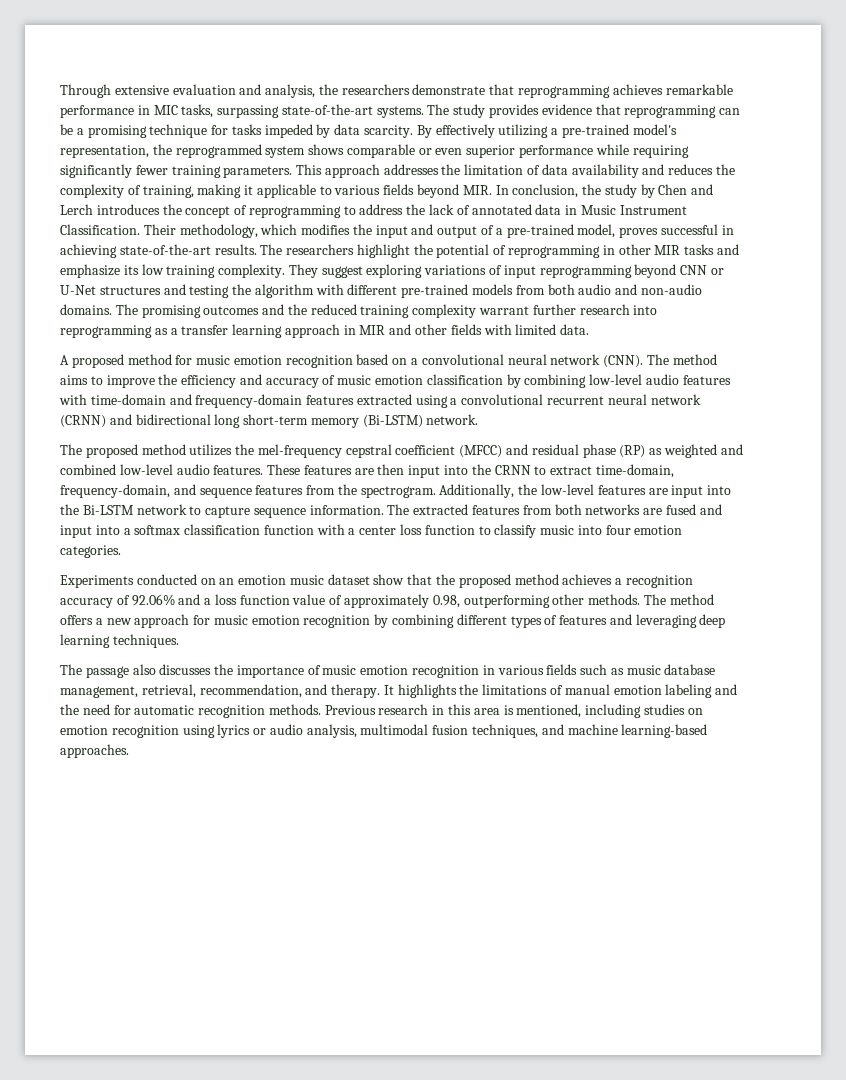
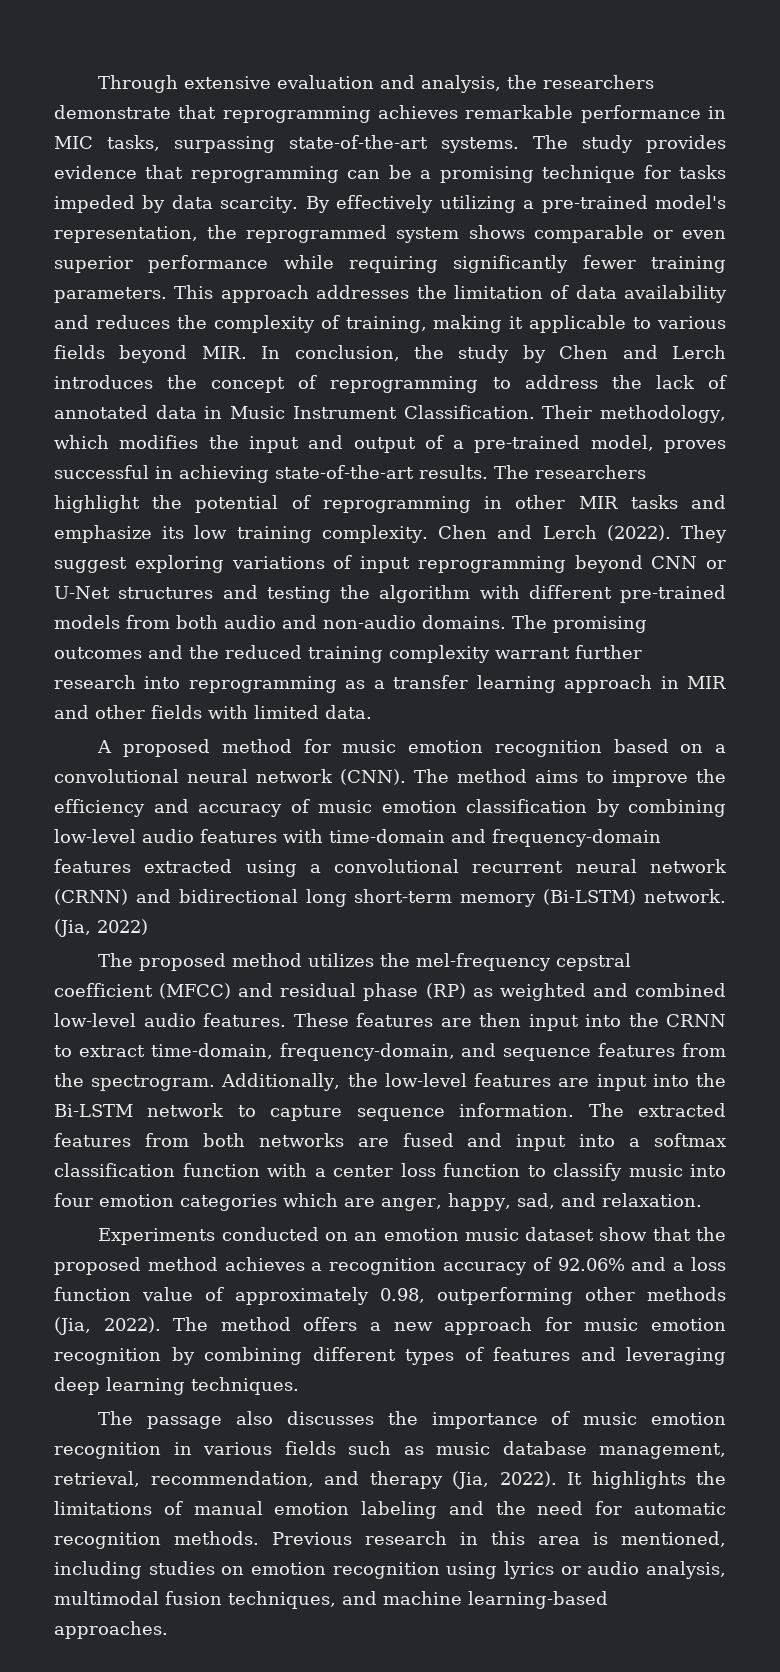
+ Chen and Lerch (2022).
+ (Jia, 2022)
- The extracted features from both networks are fused and input into a softmax classification function with a center loss function to classify music into four emotion categories.
+ The extracted features from both networks are fused and input into a softmax classification function with a center loss function to classify music into four emotion categories which are anger, happy, sad, and relaxation.
- Experiments conducted on an emotion music dataset show that the proposed method achieves a recognition accuracy of 92.06% and a loss function value of approximately 0.98, outperforming other methods.
+ Experiments conducted on an emotion music dataset show that the proposed method achieves a recognition accuracy of 92.06% and a loss function value of approximately 0.98, outperforming other methods (Jia, 2022).
- The passage also discusses the importance of music emotion recognition in various fields such as music database management, retrieval, recommendation, and therapy.
+ The passage also discusses the importance of music emotion recognition in various fields such as music database management, retrieval, recommendation, and therapy (Jia, 2022).

